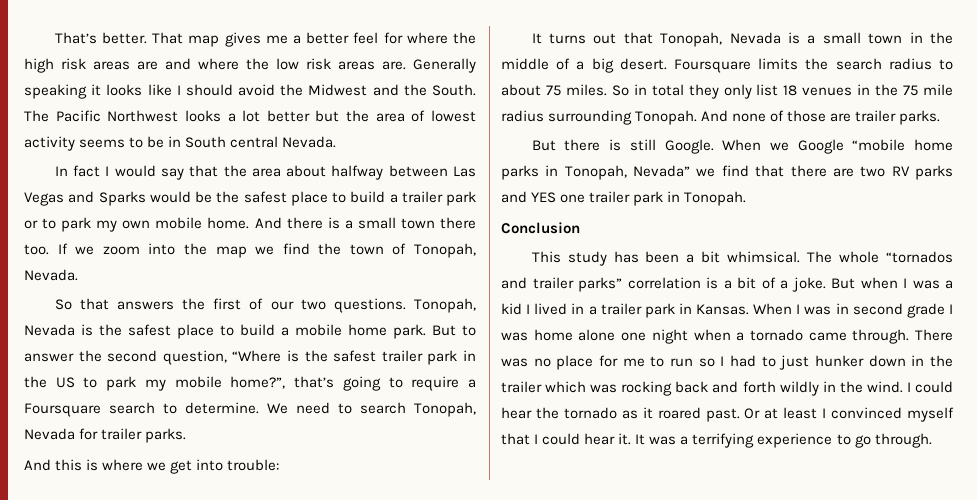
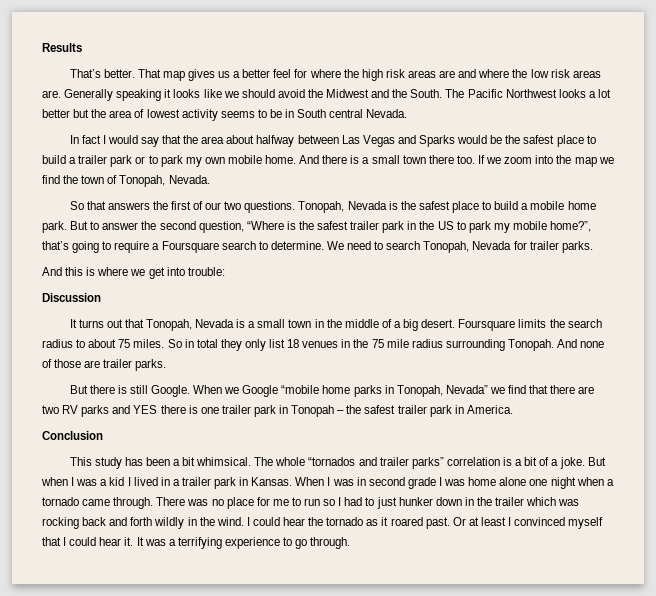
+ Results
- That map gives me a better feel for where the high risk areas are and where the low risk areas are.
+ That map gives us a better feel for where the high risk areas are and where the low risk areas are.
- Generally speaking it looks like I should avoid the Midwest and the South.
+ Generally speaking it looks like we should avoid the Midwest and the South.
+ Discussion
- When we Google “mobile home parks in Tonopah, Nevada” we find that there are two RV parks and YES one trailer park in Tonopah.
+ When we Google “mobile home parks in Tonopah, Nevada” we find that there are two RV parks and YES there is one trailer park in Tonopah – the safest trailer park in America.

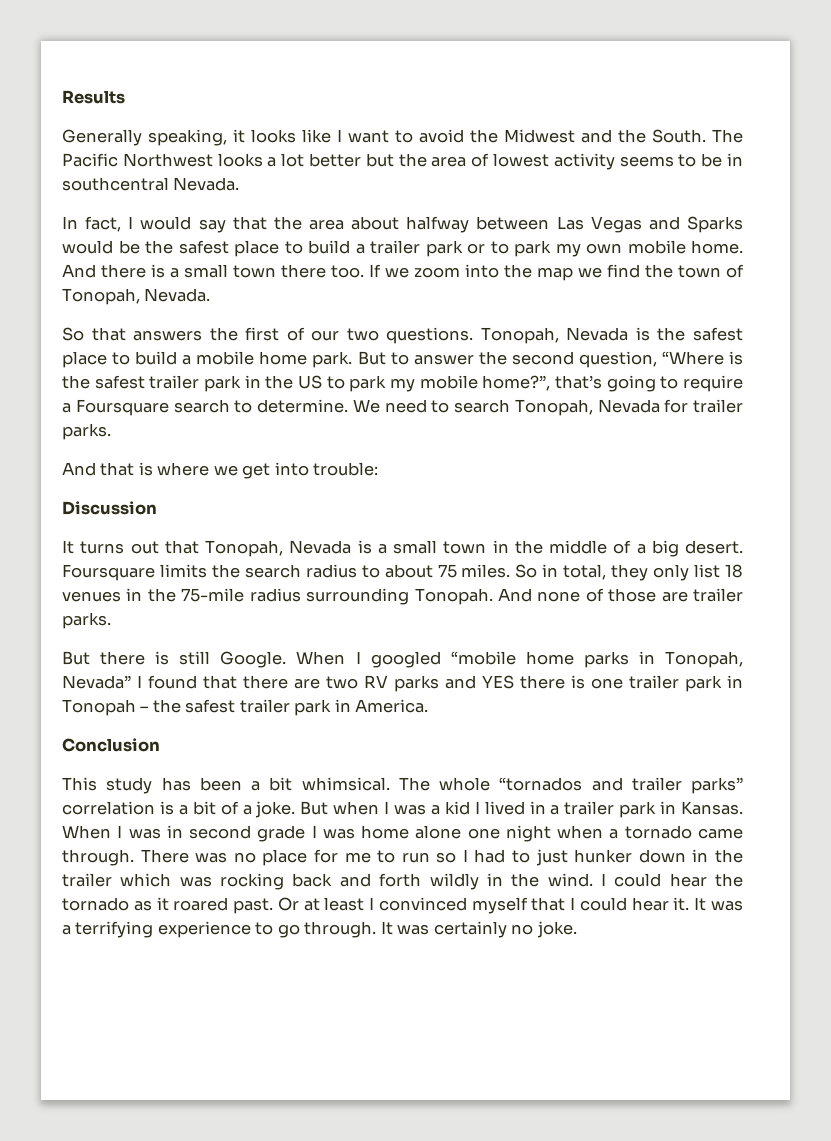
- That’s better. That map gives us a better feel for where the high risk areas are and where the low risk areas are. Generally speaking it looks like we should avoid the Midwest and the South.
+ Generally speaking, it looks like I want to avoid the Midwest and the South.
- The Pacific Northwest looks a lot better but the area of lowest activity seems to be in South central Nevada.
+ The Pacific Northwest looks a lot better but the area of lowest activity seems to be in southcentral Nevada.
- In fact I would say that the area about halfway between Las Vegas and Sparks would be the safest place to build a trailer park or to park my own mobile home.
+ In fact, I would say that the area about halfway between Las Vegas and Sparks would be the safest place to build a trailer park or to park my own mobile home.
- And this is where we get into trouble:
+ And that is where we get into trouble:
- So in total they only list 18 venues in the 75 mile radius surrounding Tonopah.
+ So in total, they only list 18 venues in the 75-mile radius surrounding Tonopah.
- When we Google “mobile home parks in Tonopah, Nevada” we find that there are two RV parks and YES there is one trailer park in Tonopah – the safest trailer park in America.
+ When I googled “mobile home parks in Tonopah, Nevada” I found that there are two RV parks and YES there is one trailer park in Tonopah – the safest trailer park in America.
+ It was certainly no joke.

